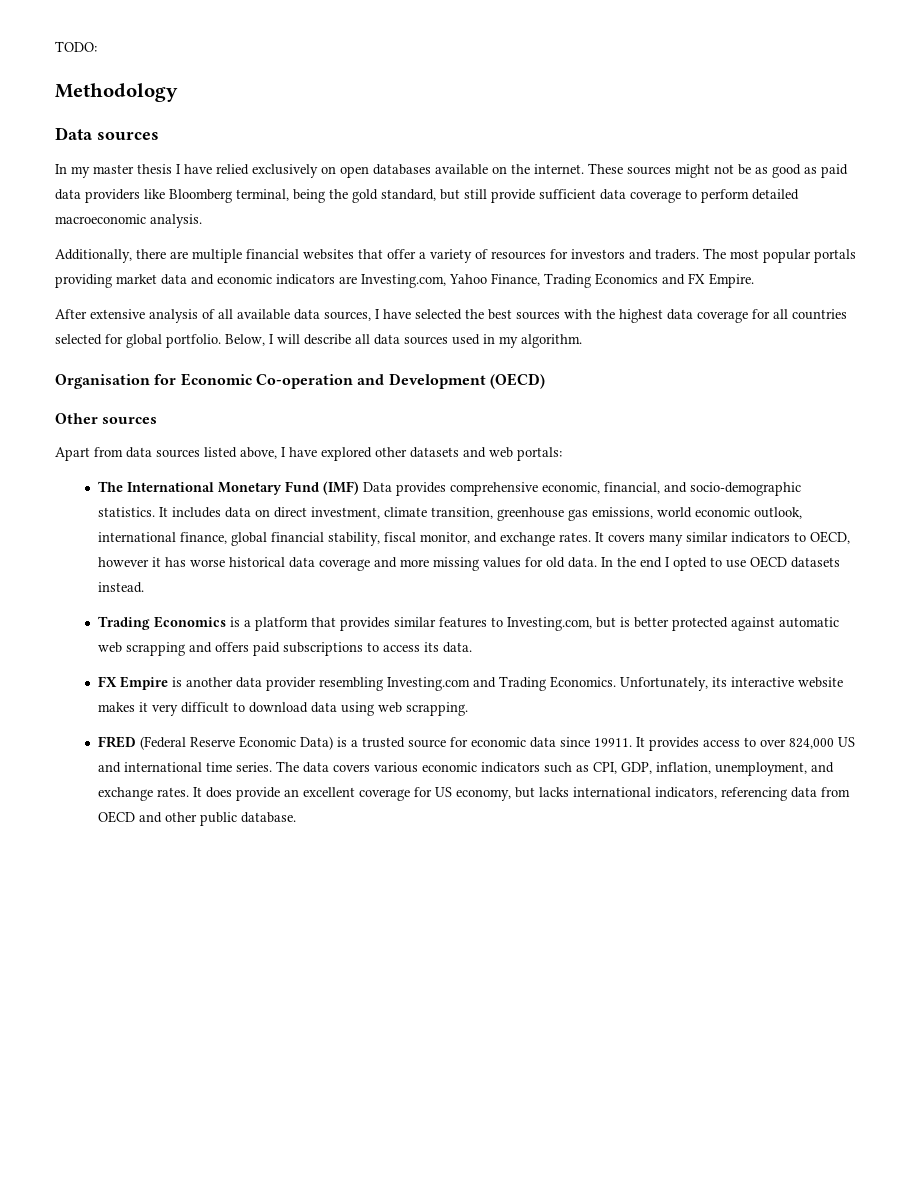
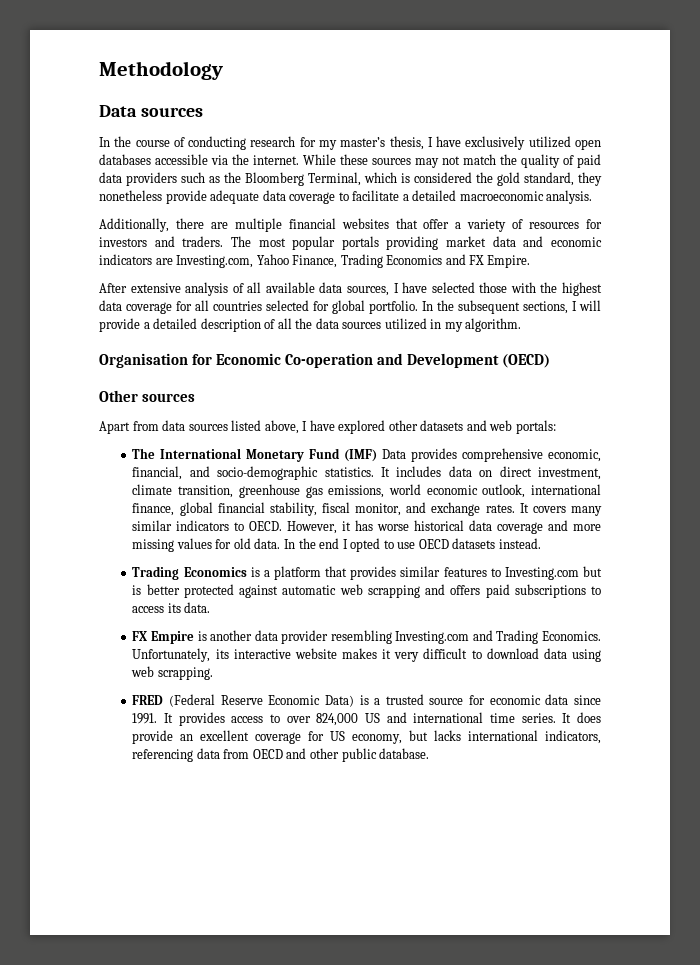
- TODO:
- In my master thesis I have relied exclusively on open databases available on the internet. These sources might not be as good as paid data providers like Bloomberg terminal, being the gold standard, but still provide sufficient data coverage to perform detailed macroeconomic analysis.
+ In the course of conducting research for my master’s thesis, I have exclusively utilized open databases accessible via the internet. While these sources may not match the quality of paid data providers such as the Bloomberg Terminal, which is considered the gold standard, they nonetheless provide adequate data coverage to facilitate a detailed macroeconomic analysis.
- After extensive analysis of all available data sources, I have selected the best sources with the highest data coverage for all countries selected for global portfolio.
+ After extensive analysis of all available data sources, I have selected those with the highest data coverage for all countries selected for global portfolio.
- Below, I will describe all data sources used in my algorithm.
+ In the subsequent sections, I will provide a detailed description of all the data sources utilized in my algorithm.
- It covers many similar indicators to OECD, however it has worse historical data coverage and more missing values for old data.
+ It covers many similar indicators to OECD. However, it has worse historical data coverage and more missing values for old data.
- Trading Economics is a platform that provides similar features to Investing.com, but is better protected against automatic web scrapping and offers paid subscriptions to access its data.
+ Trading Economics is a platform that provides similar features to Investing.com but is better protected against automatic web scrapping and offers paid subscriptions to access its data.
- FRED (Federal Reserve Economic Data) is a trusted source for economic data since 19911.
+ FRED (Federal Reserve Economic Data) is a trusted source for economic data since 1991.
- The data covers various economic indicators such as CPI, GDP, inflation, unemployment, and exchange rates.

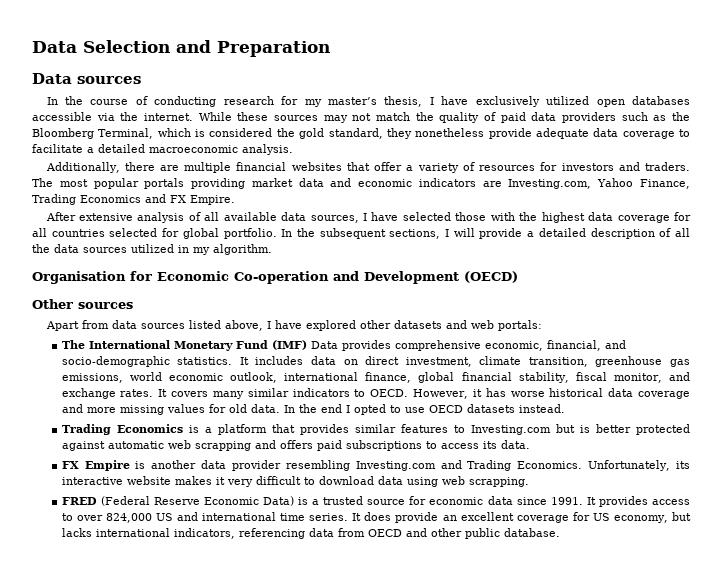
- Methodology
+ Data Selection and Preparation

